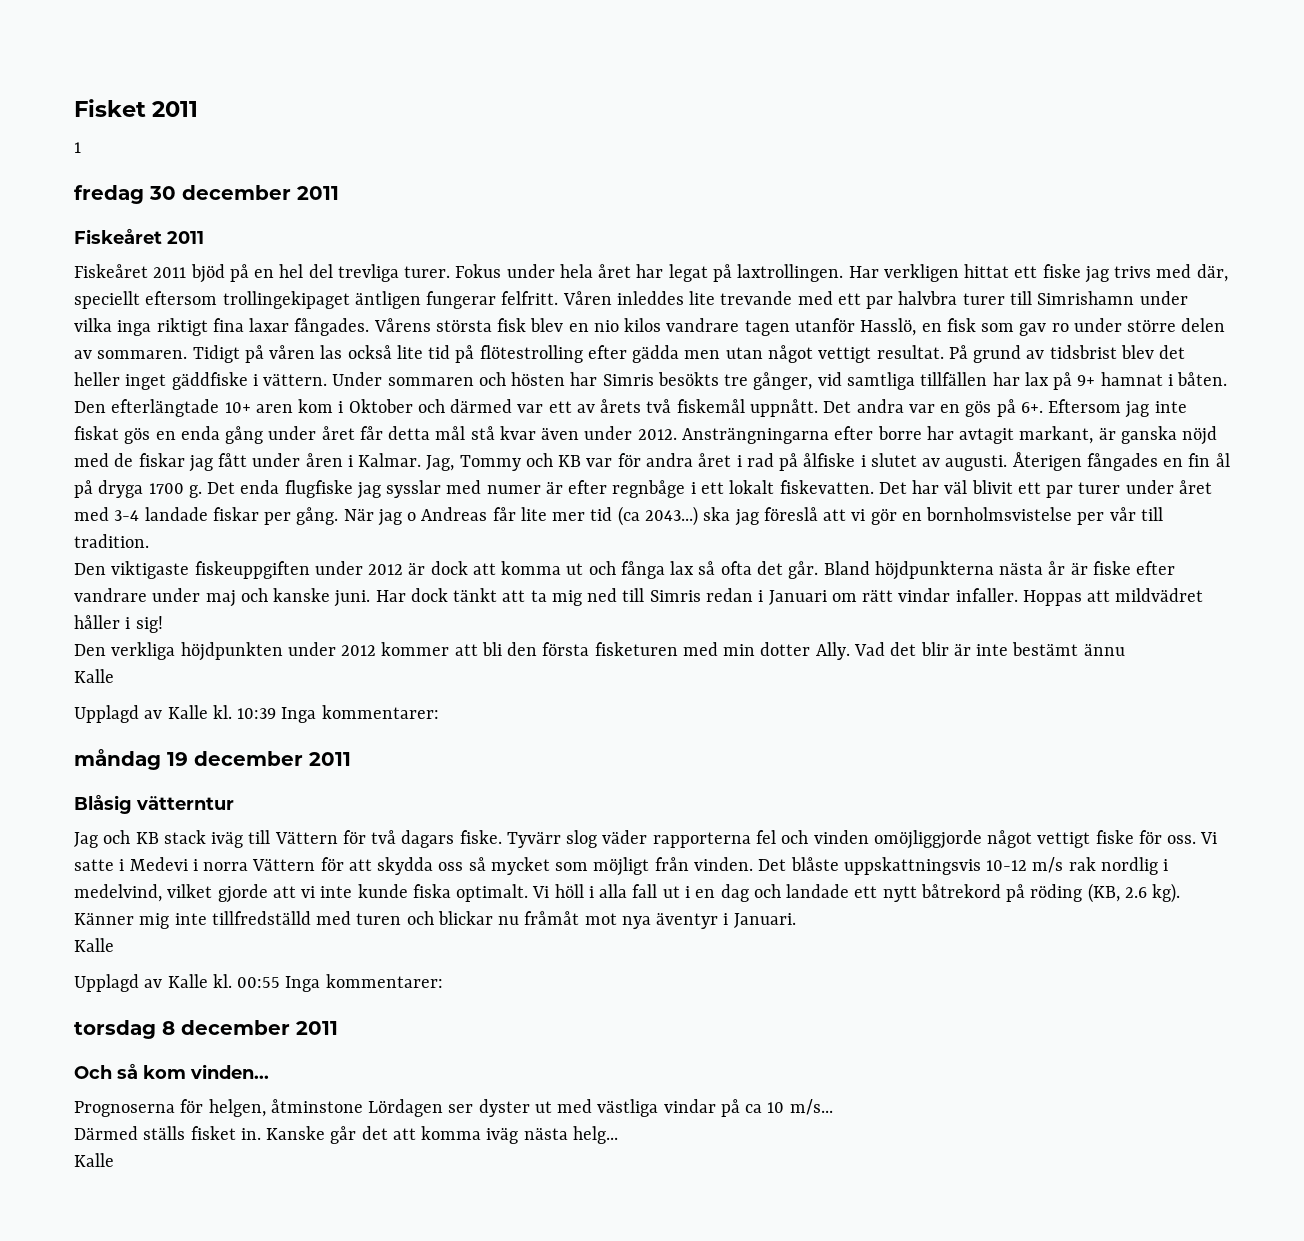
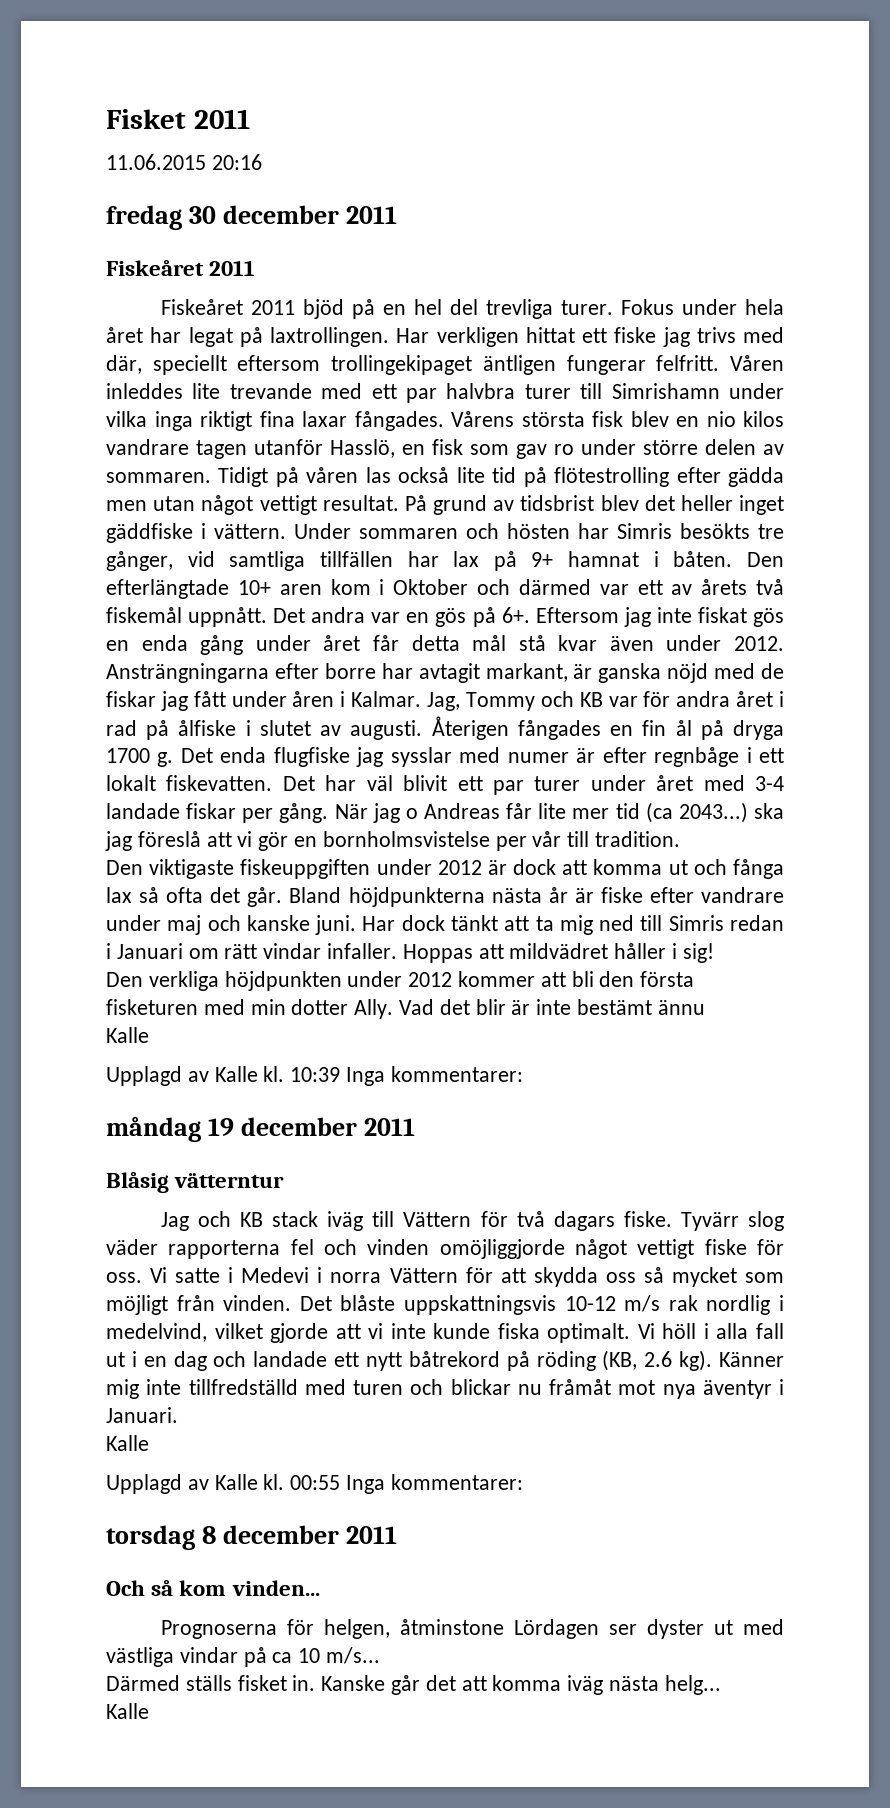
- 1
+ 11.06.2015 20:16

